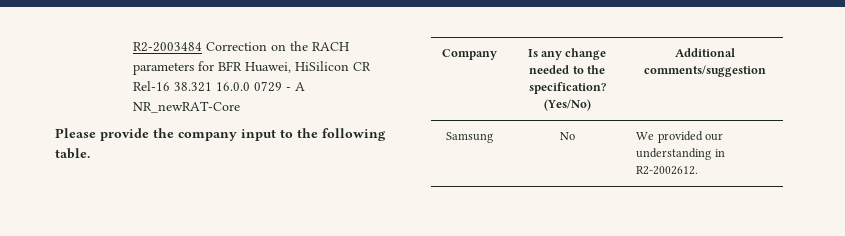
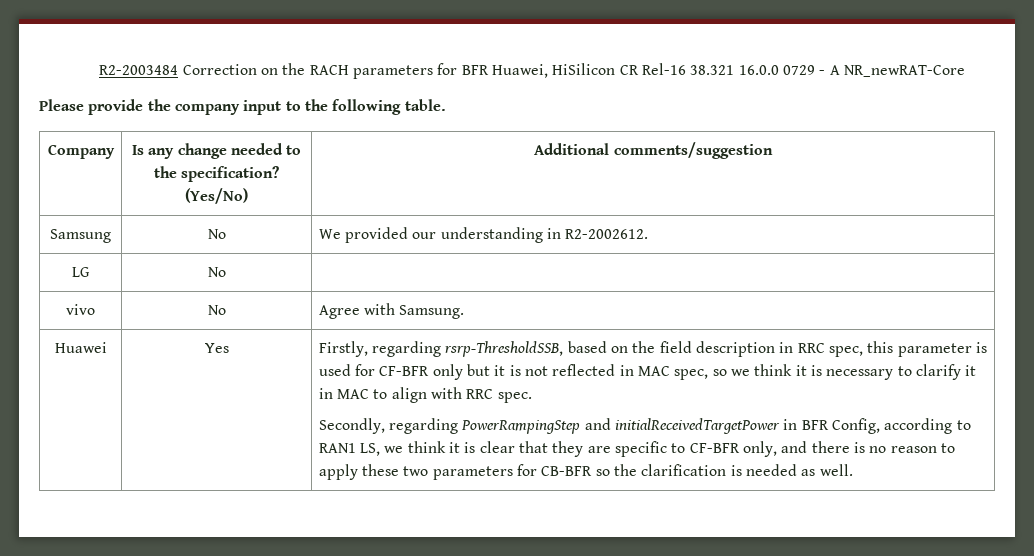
+ LG | No |
+ vivo | No | Agree with Samsung.
+ Huawei | Yes | Firstly, regarding rsrp-ThresholdSSB, based on the field description in RRC spec, this parameter is used for CF-BFR only but it is not reflected in MAC spec, so we think it is necessary to clarify it in MAC to align with RRC spec.
+ Secondly, regarding PowerRampingStep and initialReceivedTargetPower in BFR Config, according to RAN1 LS, we think it is clear that they are specific to CF-BFR only, and there is no reason to apply these two parameters for CB-BFR so the clarification is needed as well.

